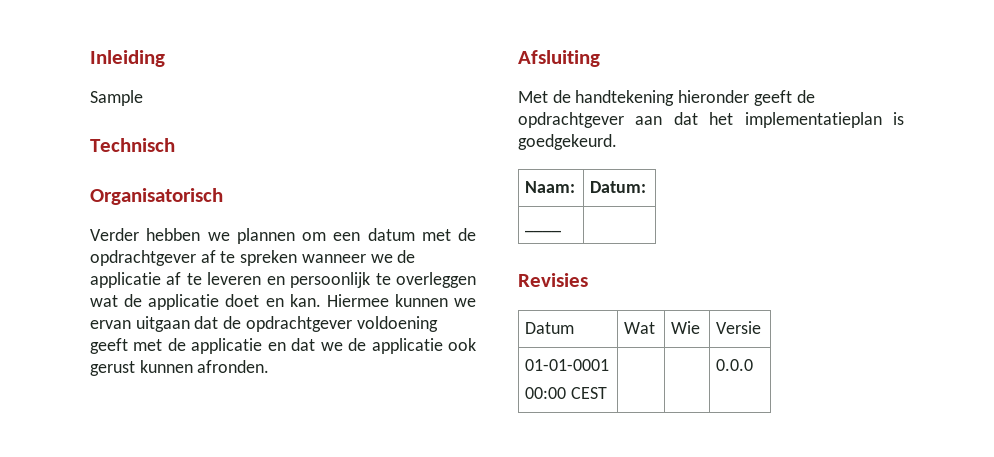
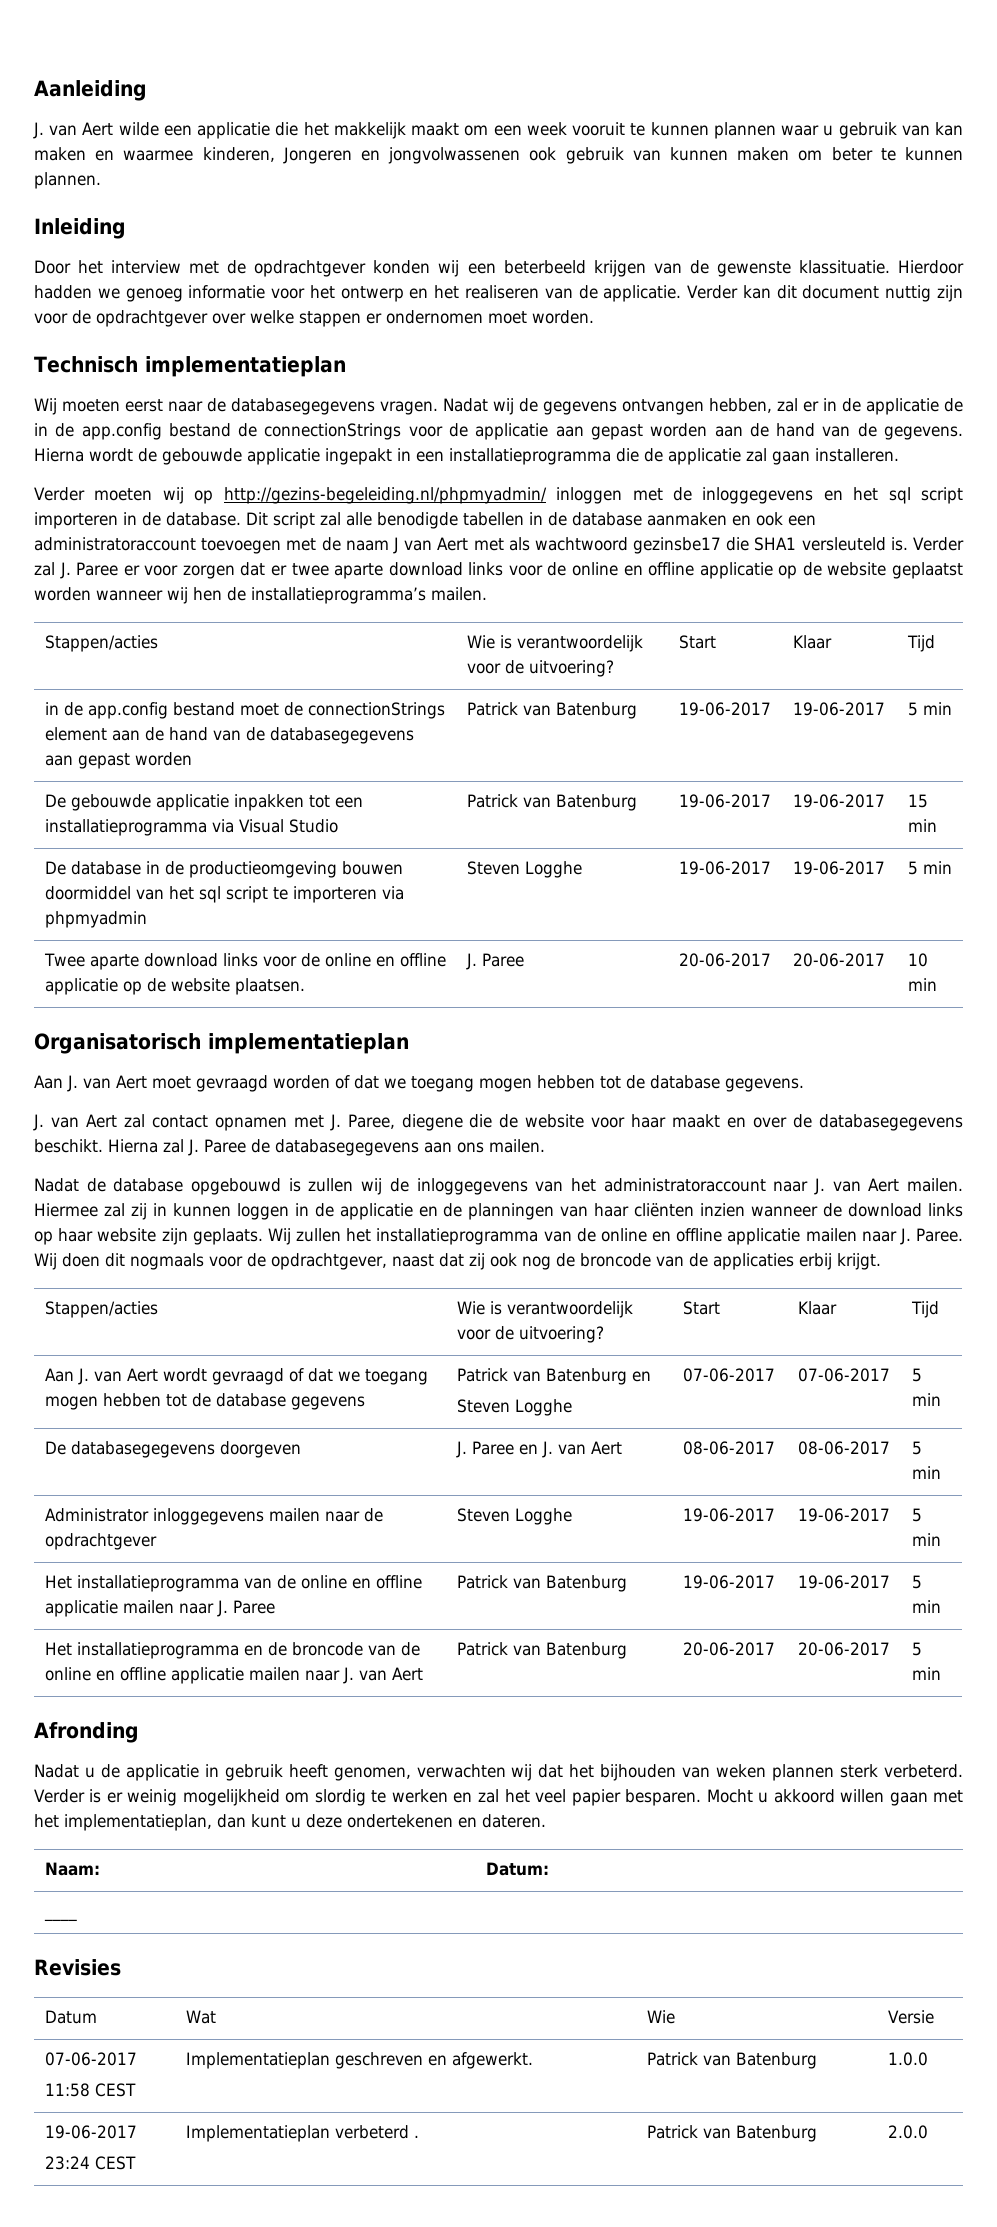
+ Aanleiding
+ J. van Aert wilde een applicatie die het makkelijk maakt om een week vooruit te kunnen plannen waar u gebruik van kan maken en waarmee kinderen, Jongeren en jongvolwassenen ook gebruik van kunnen maken om beter te kunnen plannen.
  Inleiding
- Sample
- Technisch
- Organisatorisch
- Verder hebben we plannen om een datum met de opdrachtgever af te spreken wanneer we de applicatie af te leveren en persoonlijk te overleggen wat de applicatie doet en kan. Hiermee kunnen we ervan uitgaan dat de opdrachtgever voldoening geeft met de applicatie en dat we de applicatie ook gerust kunnen afronden.
- Afsluiting
- Met de handtekening hieronder geeft de opdrachtgever aan dat het implementatieplan is goedgekeurd.
+ Door het interview met de opdrachtgever konden wij een beterbeeld krijgen van de gewenste klassituatie. Hierdoor hadden we genoeg informatie voor het ontwerp en het realiseren van de applicatie. Verder kan dit document nuttig zijn voor de opdrachtgever over welke stappen er ondernomen moet worden.
+ Technisch implementatieplan
+ Wij moeten eerst naar de databasegegevens vragen. Nadat wij de gegevens ontvangen hebben, zal er in de applicatie de in de app.config bestand de connectionStrings voor de applicatie aan gepast worden aan de hand van de gegevens. Hierna wordt de gebouwde applicatie ingepakt in een installatieprogramma die de applicatie zal gaan installeren.
+ Verder moeten wij op http://gezins-begeleiding.nl/phpmyadmin/ inloggen met de inloggegevens en het sql script importeren in de database. Dit script zal alle benodigde tabellen in de database aanmaken en ook een administratoraccount toevoegen met de naam J van Aert met als wachtwoord gezinsbe17 die SHA1 versleuteld is. Verder zal J. Paree er voor zorgen dat er twee aparte download links voor de online en offline applicatie op de website geplaatst worden wanneer wij hen de installatieprogramma’s mailen.
+ Stappen/acties | Wie is verantwoordelijk voor de uitvoering? | Start | Klaar | Tijd
+ in de app.config bestand moet de connectionStrings element aan de hand van de databasegegevens aan gepast worden | Patrick van Batenburg | 19-06-2017 | 19-06-2017 | 5 min
+ De gebouwde applicatie inpakken tot een installatieprogramma via Visual Studio | Patrick van Batenburg | 19-06-2017 | 19-06-2017 | 15 min
+ De database in de productieomgeving bouwen doormiddel van het sql script te importeren via phpmyadmin | Steven Logghe | 19-06-2017 | 19-06-2017 | 5 min
+ Twee aparte download links voor de online en offline applicatie op de website plaatsen. | J. Paree | 20-06-2017 | 20-06-2017 | 10 min
+ Organisatorisch implementatieplan
+ Aan J. van Aert moet gevraagd worden of dat we toegang mogen hebben tot de database gegevens.
+ J. van Aert zal contact opnamen met J. Paree, diegene die de website voor haar maakt en over de databasegegevens beschikt. Hierna zal J. Paree de databasegegevens aan ons mailen.
+ Nadat de database opgebouwd is zullen wij de inloggegevens van het administratoraccount naar J. van Aert mailen. Hiermee zal zij in kunnen loggen in de applicatie en de planningen van haar cliënten inzien wanneer de download links op haar website zijn geplaats. Wij zullen het installatieprogramma van de online en offline applicatie mailen naar J. Paree. Wij doen dit nogmaals voor de opdrachtgever, naast dat zij ook nog de broncode van de applicaties erbij krijgt.
+ Stappen/acties | Wie is verantwoordelijk voor de uitvoering? | Start | Klaar | Tijd
+ Aan J. van Aert wordt gevraagd of dat we toegang mogen hebben tot de database gegevens | Patrick van Batenburg en
+ Steven Logghe | 07-06-2017 | 07-06-2017 | 5 min
+ De databasegegevens doorgeven | J. Paree en J. van Aert | 08-06-2017 | 08-06-2017 | 5 min
+ Administrator inloggegevens mailen naar de opdrachtgever | Steven Logghe | 19-06-2017 | 19-06-2017 | 5 min
+ Het installatieprogramma van de online en offline applicatie mailen naar J. Paree | Patrick van Batenburg | 19-06-2017 | 19-06-2017 | 5 min
+ Het installatieprogramma en de broncode van de online en offline applicatie mailen naar J. van Aert | Patrick van Batenburg | 20-06-2017 | 20-06-2017 | 5 min
+ Afronding
+ Nadat u de applicatie in gebruik heeft genomen, verwachten wij dat het bijhouden van weken plannen sterk verbeterd. Verder is er weinig mogelijkheid om slordig te werken en zal het veel papier besparen. Mocht u akkoord willen gaan met het implementatieplan, dan kunt u deze ondertekenen en dateren.
  Datum | Wat | Wie | Versie
- 01-01-0001
- 00:00 CEST | | | 0.0.0
+ 07-06-2017
+ 11:58 CEST | Implementatieplan geschreven en afgewerkt. | Patrick van Batenburg | 1.0.0
+ 19-06-2017
+ 23:24 CEST | Implementatieplan verbeterd . | Patrick van Batenburg | 2.0.0

